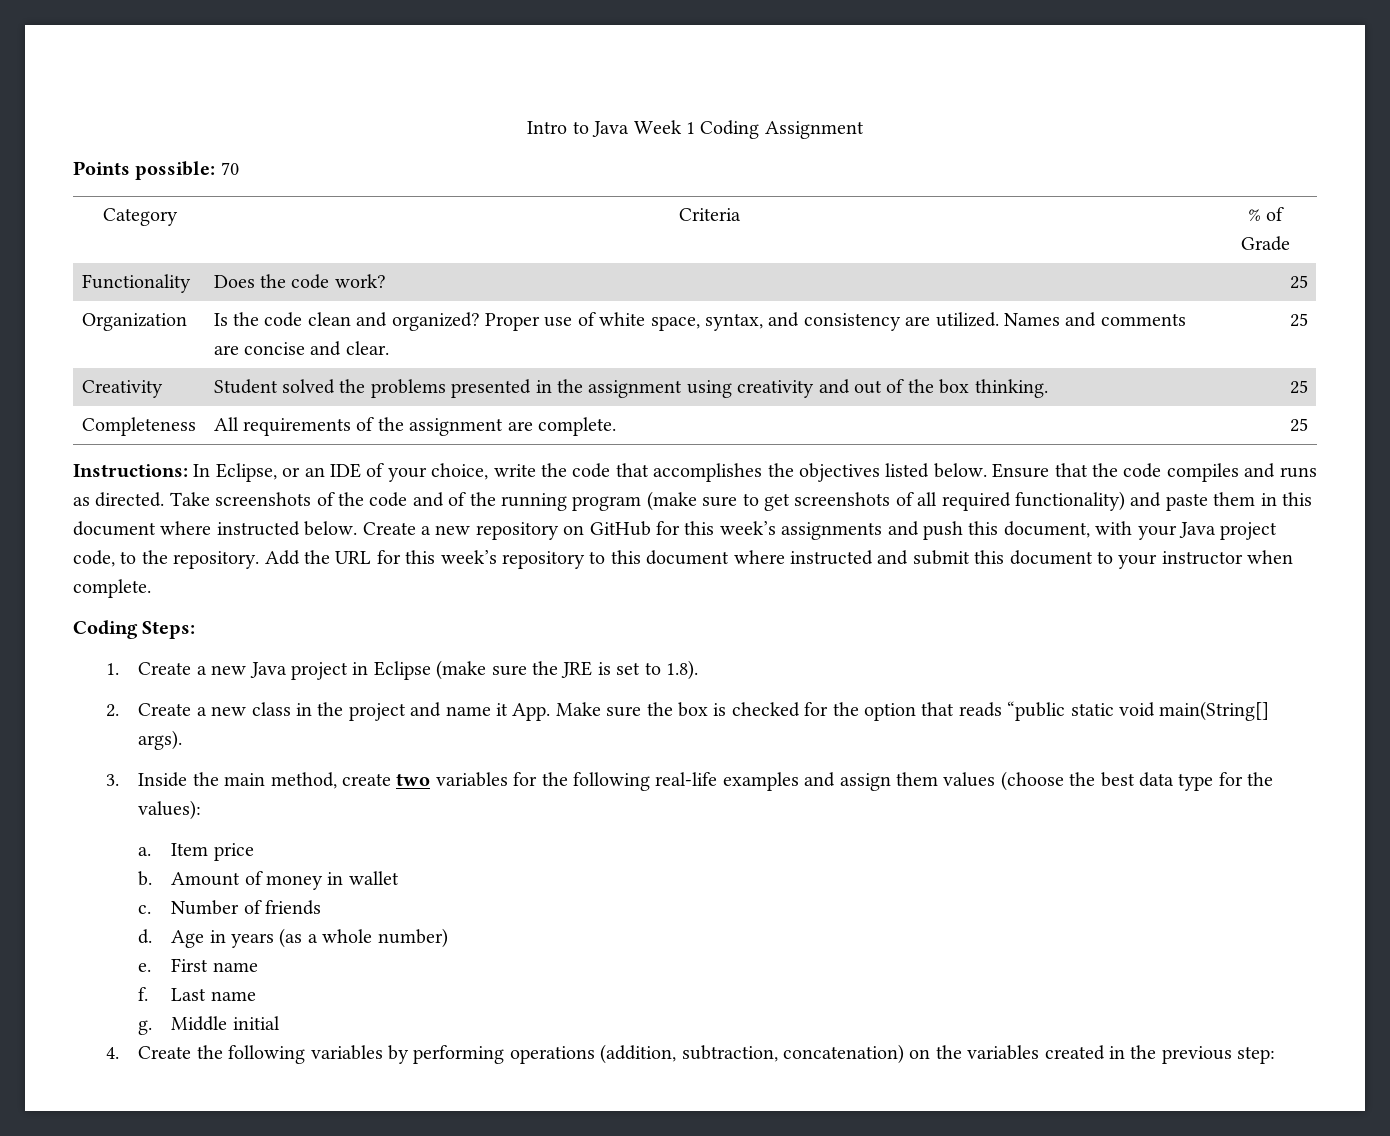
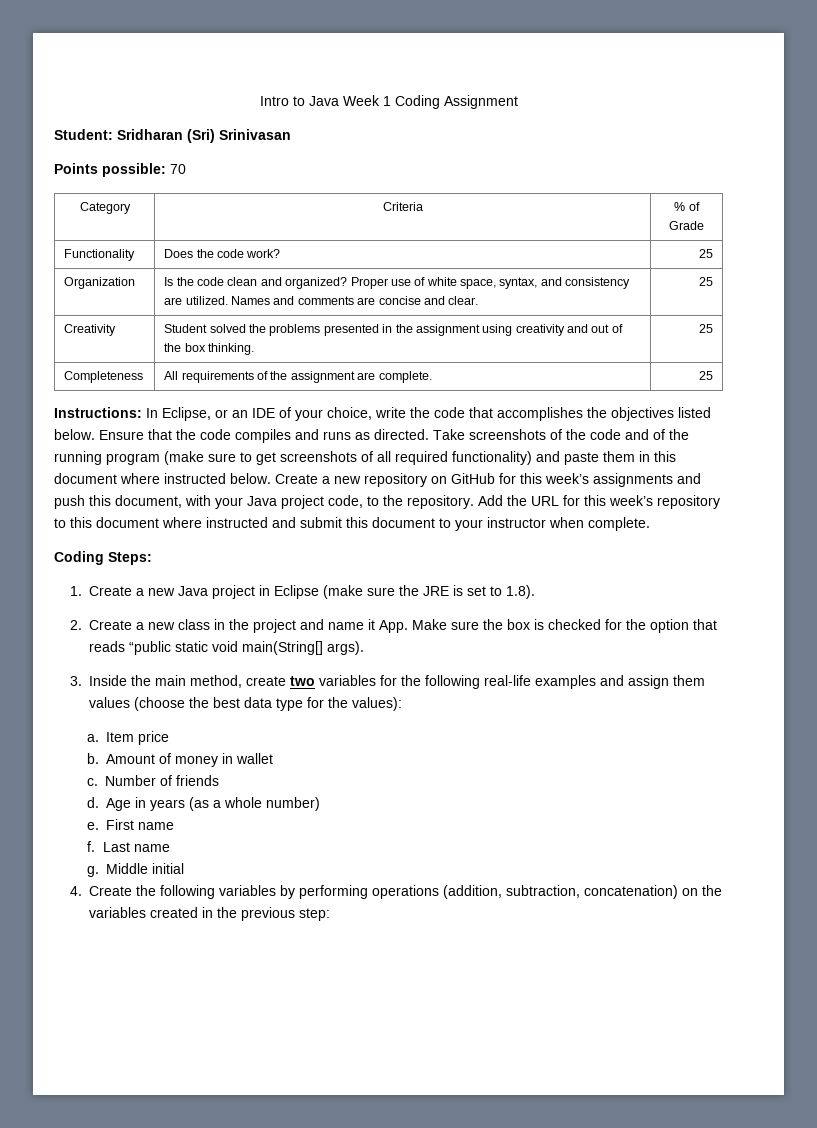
+ Student: Sridharan (Sri) Srinivasan

